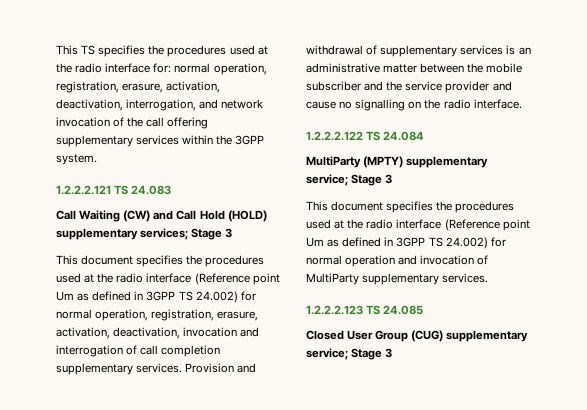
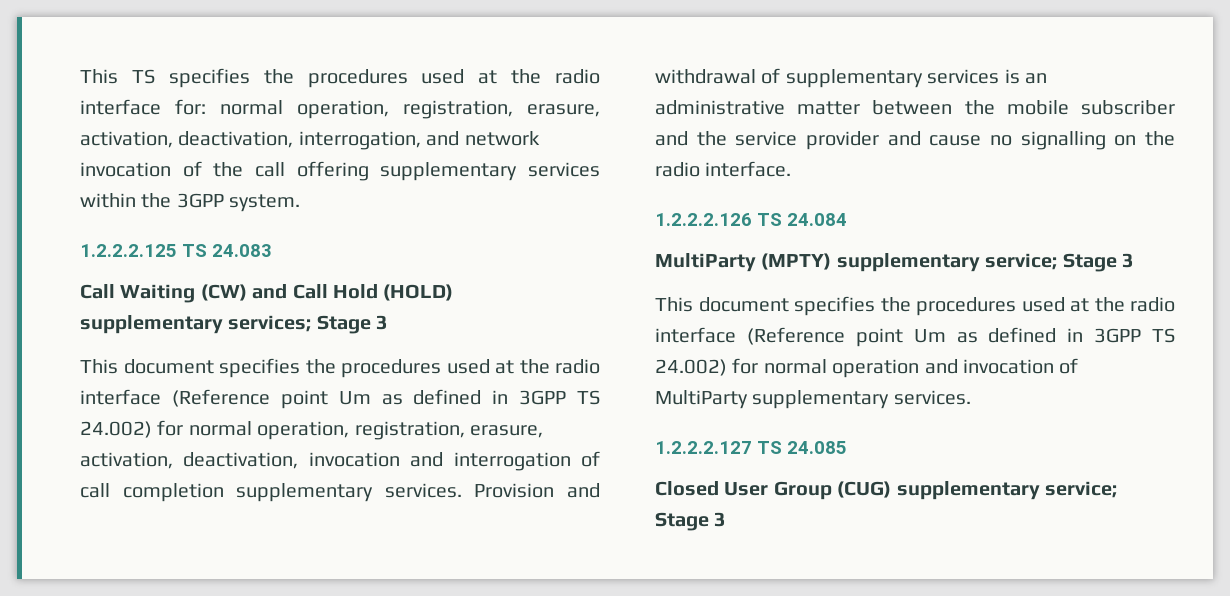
- 1.2.2.2.121 TS 24.083
+ 1.2.2.2.125 TS 24.083
- 1.2.2.2.122 TS 24.084
+ 1.2.2.2.126 TS 24.084
- 1.2.2.2.123 TS 24.085
+ 1.2.2.2.127 TS 24.085

